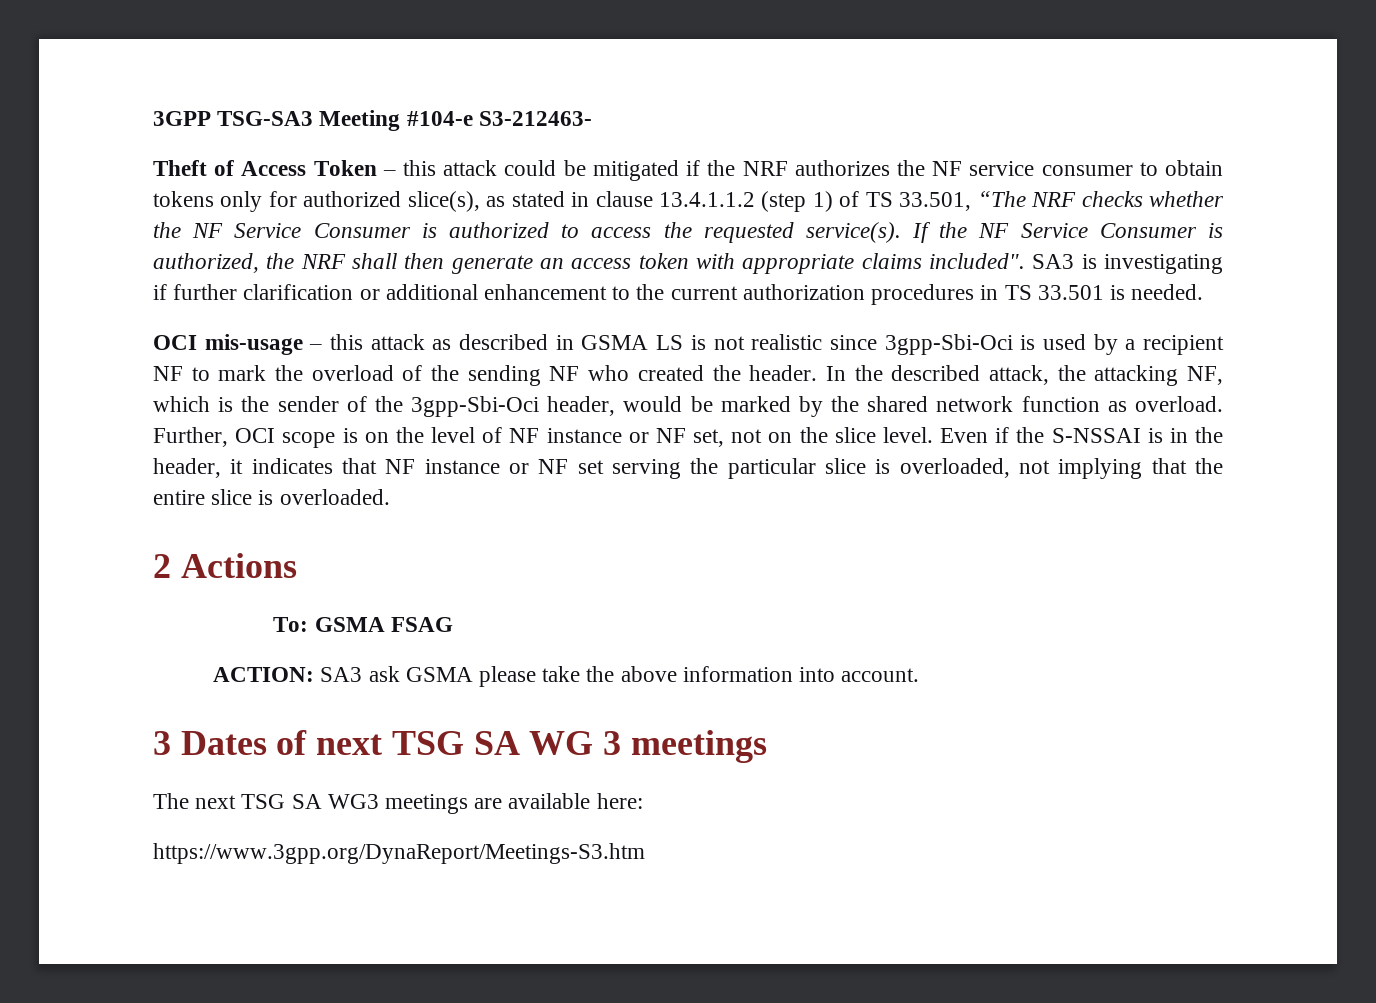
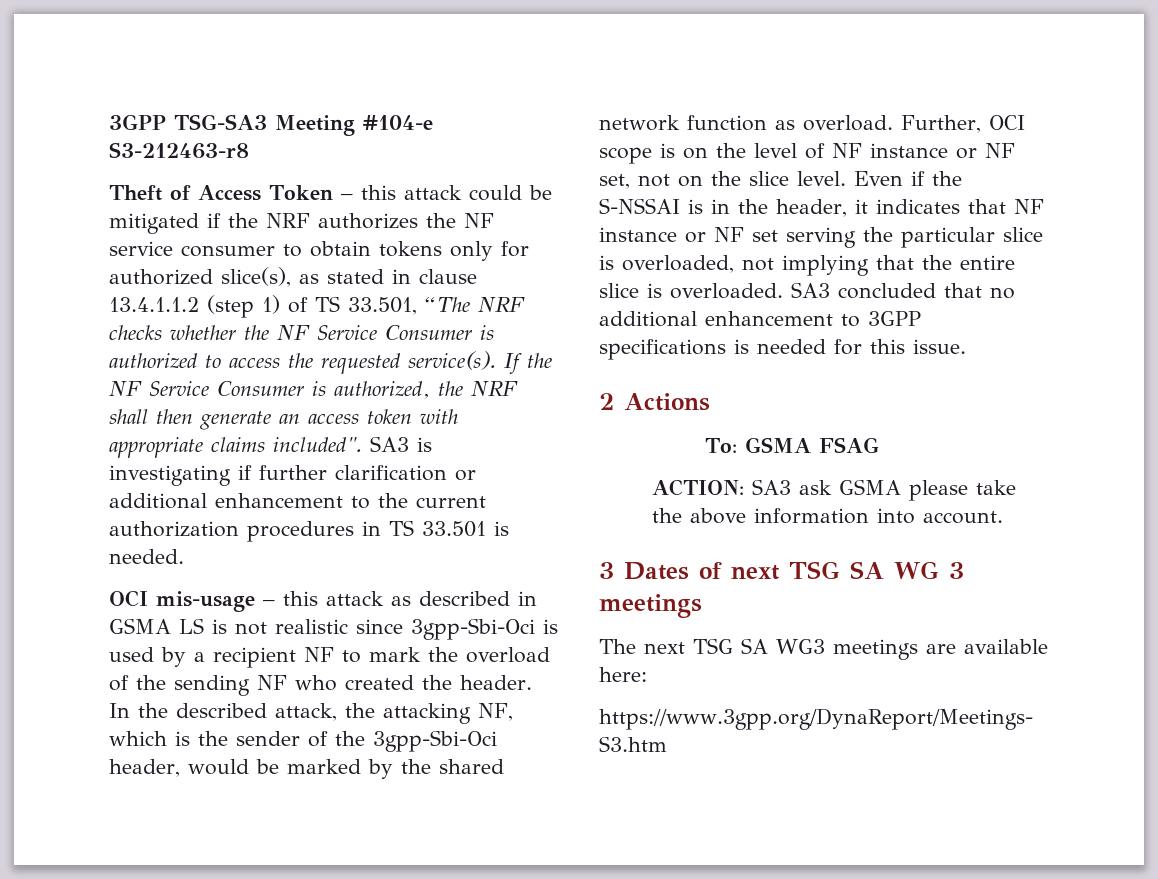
- 3GPP TSG-SA3 Meeting #104-e S3-212463-
+ 3GPP TSG-SA3 Meeting #104-e S3-212463-r8
+ SA3 concluded that no additional enhancement to 3GPP specifications is needed for this issue.

